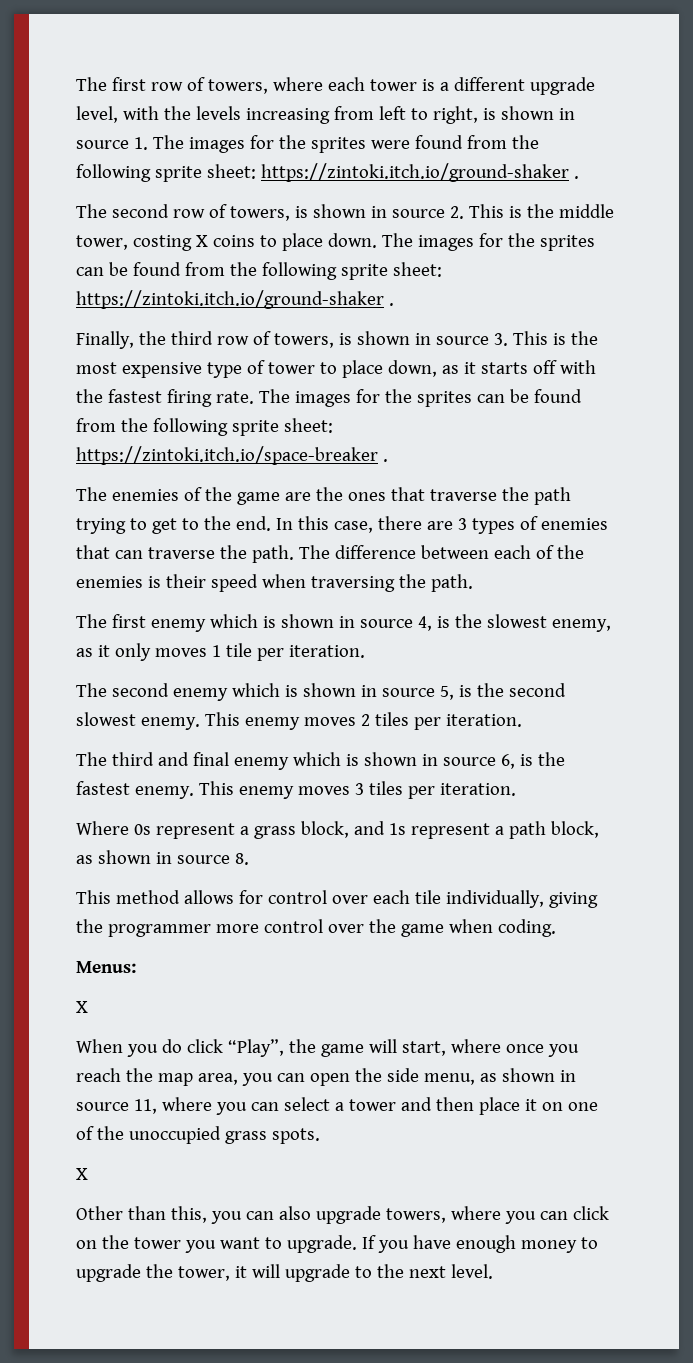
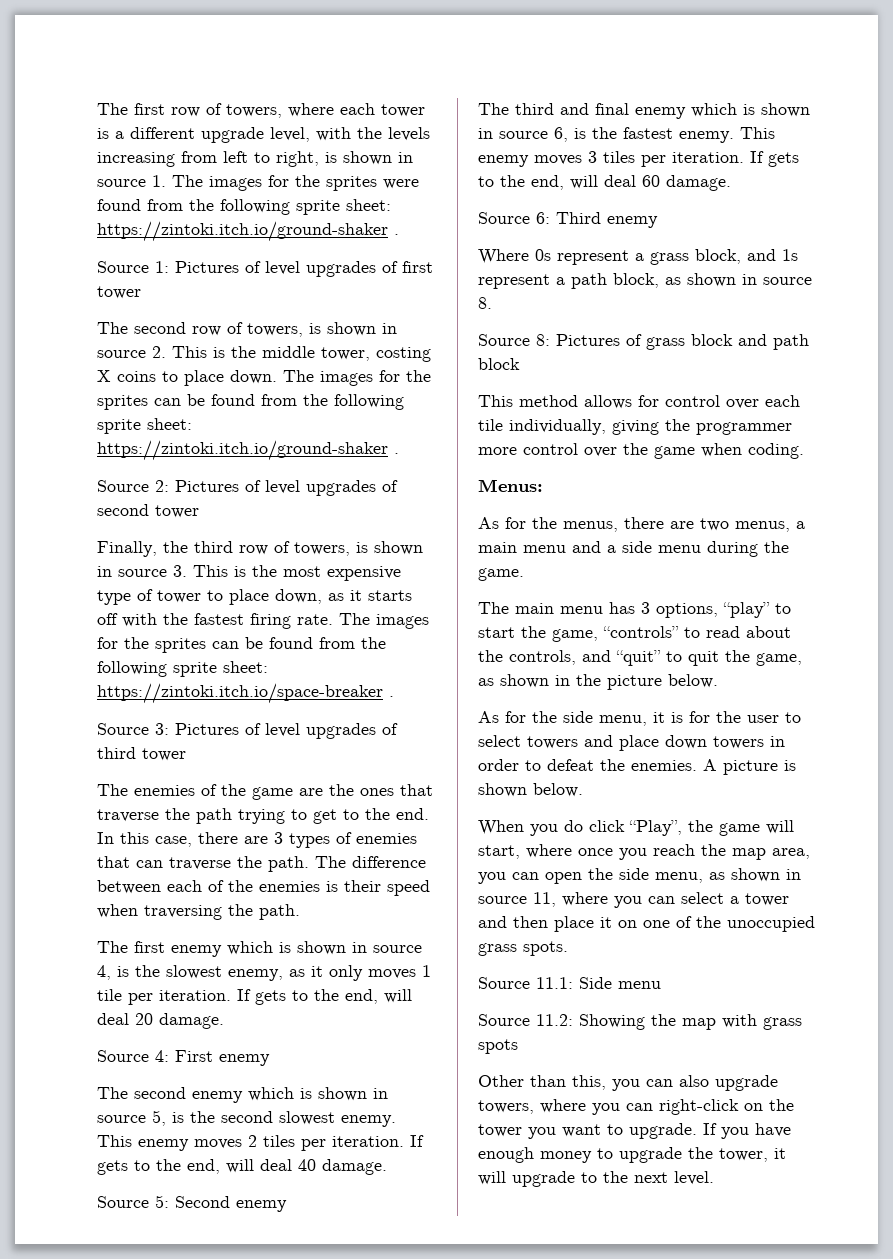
+ Source 1: Pictures of level upgrades of first tower
+ Source 2: Pictures of level upgrades of second tower
+ Source 3: Pictures of level upgrades of third tower
+ If gets to the end, will deal 20 damage.
+ Source 4: First enemy
+ If gets to the end, will deal 40 damage.
+ Source 5: Second enemy
+ If gets to the end, will deal 60 damage.
+ Source 6: Third enemy
+ Source 8: Pictures of grass block and path block
  Menus:
- X
+ As for the menus, there are two menus, a main menu and a side menu during the game.
+ The main menu has 3 options, “play” to start the game, “controls” to read about the controls, and “quit” to quit the game, as shown in the picture below.
+ As for the side menu, it is for the user to select towers and place down towers in order to defeat the enemies. A picture is shown below.
  When you do click “Play”, the game will start, where once you reach the map area, you can open the side menu, as shown in source 11, where you can select a tower and then place it on one of the unoccupied grass spots.
- X
+ Source 11.1: Side menu
+ Source 11.2: Showing the map with grass spots
- Other than this, you can also upgrade towers, where you can click on the tower you want to upgrade.
+ Other than this, you can also upgrade towers, where you can right-click on the tower you want to upgrade.

